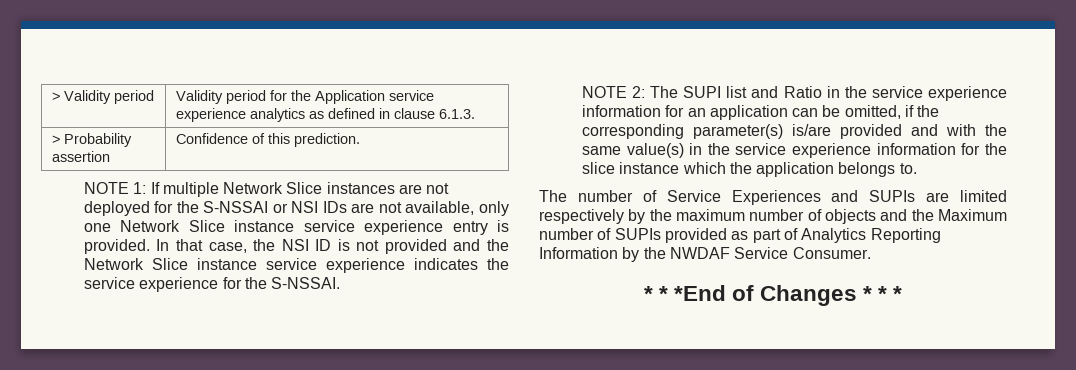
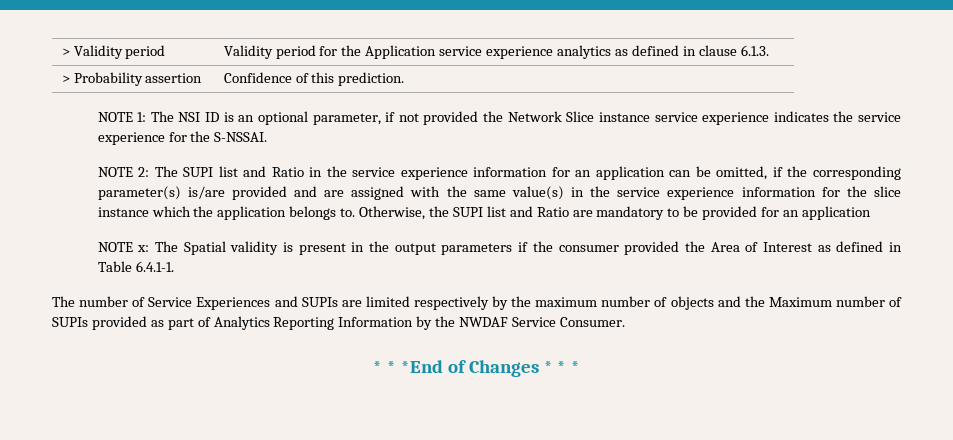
- NOTE 1: If multiple Network Slice instances are not deployed for the S-NSSAI or NSI IDs are not available, only one Network Slice instance service experience entry is provided. In that case, the NSI ID is not provided and the Network Slice instance service experience indicates the service experience for the S-NSSAI.
+ NOTE 1: The NSI ID is an optional parameter, if not provided the Network Slice instance service experience indicates the service experience for the S-NSSAI.
- NOTE 2: The SUPI list and Ratio in the service experience information for an application can be omitted, if the corresponding parameter(s) is/are provided and with the same value(s) in the service experience information for the slice instance which the application belongs to.
+ NOTE 2: The SUPI list and Ratio in the service experience information for an application can be omitted, if the corresponding parameter(s) is/are provided and are assigned with the same value(s) in the service experience information for the slice instance which the application belongs to. Otherwise, the SUPI list and Ratio are mandatory to be provided for an application
+ NOTE x: The Spatial validity is present in the output parameters if the consumer provided the Area of Interest as defined in Table 6.4.1-1.

